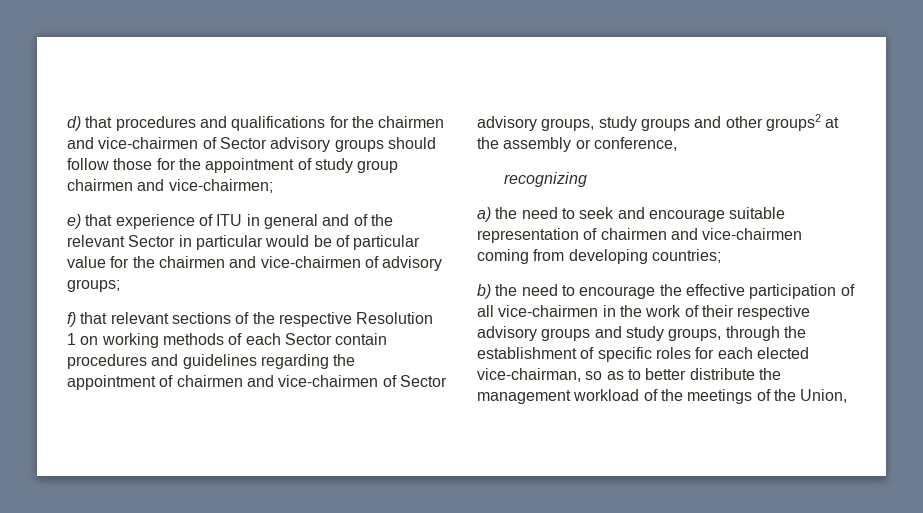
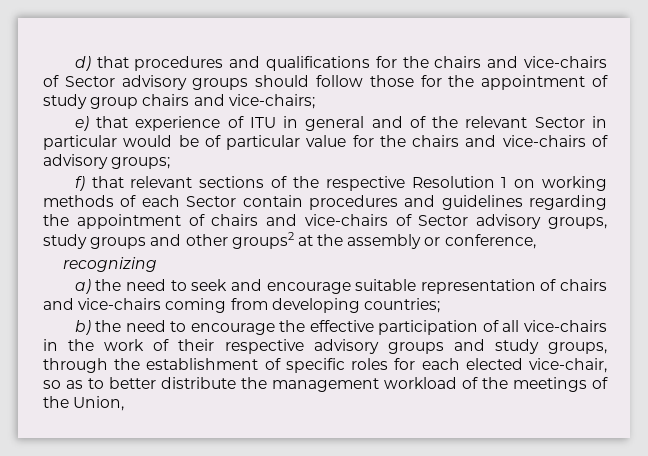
- d) that procedures and qualifications for the chairmen and vice-chairmen of Sector advisory groups should follow those for the appointment of study group chairmen and vice-chairmen;
+ d) that procedures and qualifications for the chairs and vice-chairs of Sector advisory groups should follow those for the appointment of study group chairs and vice-chairs;
- e) that experience of ITU in general and of the relevant Sector in particular would be of particular value for the chairmen and vice-chairmen of advisory groups;
+ e) that experience of ITU in general and of the relevant Sector in particular would be of particular value for the chairs and vice-chairs of advisory groups;
- f) that relevant sections of the respective Resolution 1 on working methods of each Sector contain procedures and guidelines regarding the appointment of chairmen and vice-chairmen of Sector advisory groups, study groups and other groups2 at the assembly or conference,
+ f) that relevant sections of the respective Resolution 1 on working methods of each Sector contain procedures and guidelines regarding the appointment of chairs and vice-chairs of Sector advisory groups, study groups and other groups2 at the assembly or conference,
- a) the need to seek and encourage suitable representation of chairmen and vice-chairmen coming from developing countries;
+ a) the need to seek and encourage suitable representation of chairs and vice-chairs coming from developing countries;
- b) the need to encourage the effective participation of all vice-chairmen in the work of their respective advisory groups and study groups, through the establishment of specific roles for each elected vice-chairman, so as to better distribute the management workload of the meetings of the Union,
+ b) the need to encourage the effective participation of all vice-chairs in the work of their respective advisory groups and study groups, through the establishment of specific roles for each elected vice-chair, so as to better distribute the management workload of the meetings of the Union,

